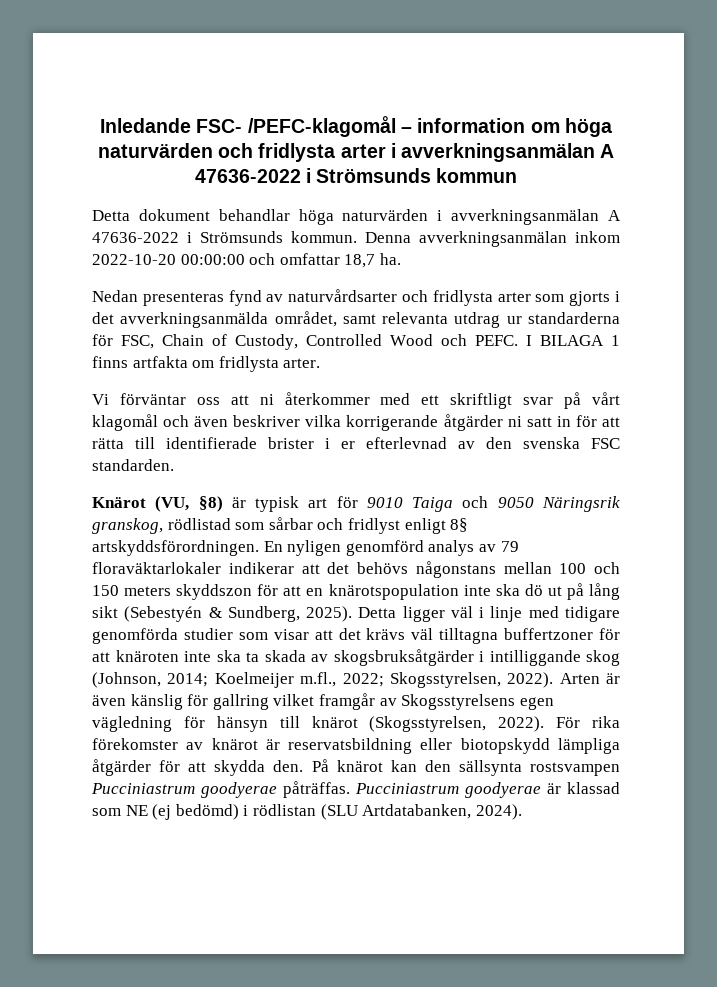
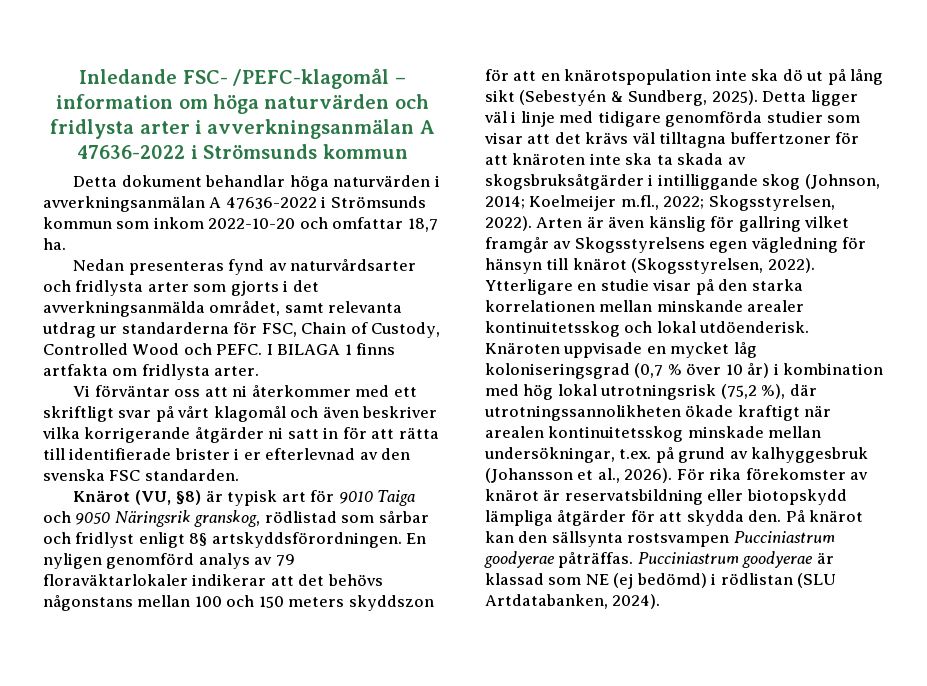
- Detta dokument behandlar höga naturvärden i avverkningsanmälan A 47636-2022 i Strömsunds kommun. Denna avverkningsanmälan inkom 2022-10-20 00:00:00 och omfattar 18,7 ha.
+ Detta dokument behandlar höga naturvärden i avverkningsanmälan A 47636-2022 i Strömsunds kommun som inkom 2022-10-20 och omfattar 18,7 ha.
+ Ytterligare en studie visar på den starka korrelationen mellan minskande arealer kontinuitetsskog och lokal utdöenderisk. Knäroten uppvisade en mycket låg koloniseringsgrad (0,7 % över 10 år) i kombination med hög lokal utrotningsrisk (75,2 %), där utrotningssannolikheten ökade kraftigt när arealen kontinuitetsskog minskade mellan undersökningar, t.ex. på grund av kalhyggesbruk (Johansson et al., 2026).

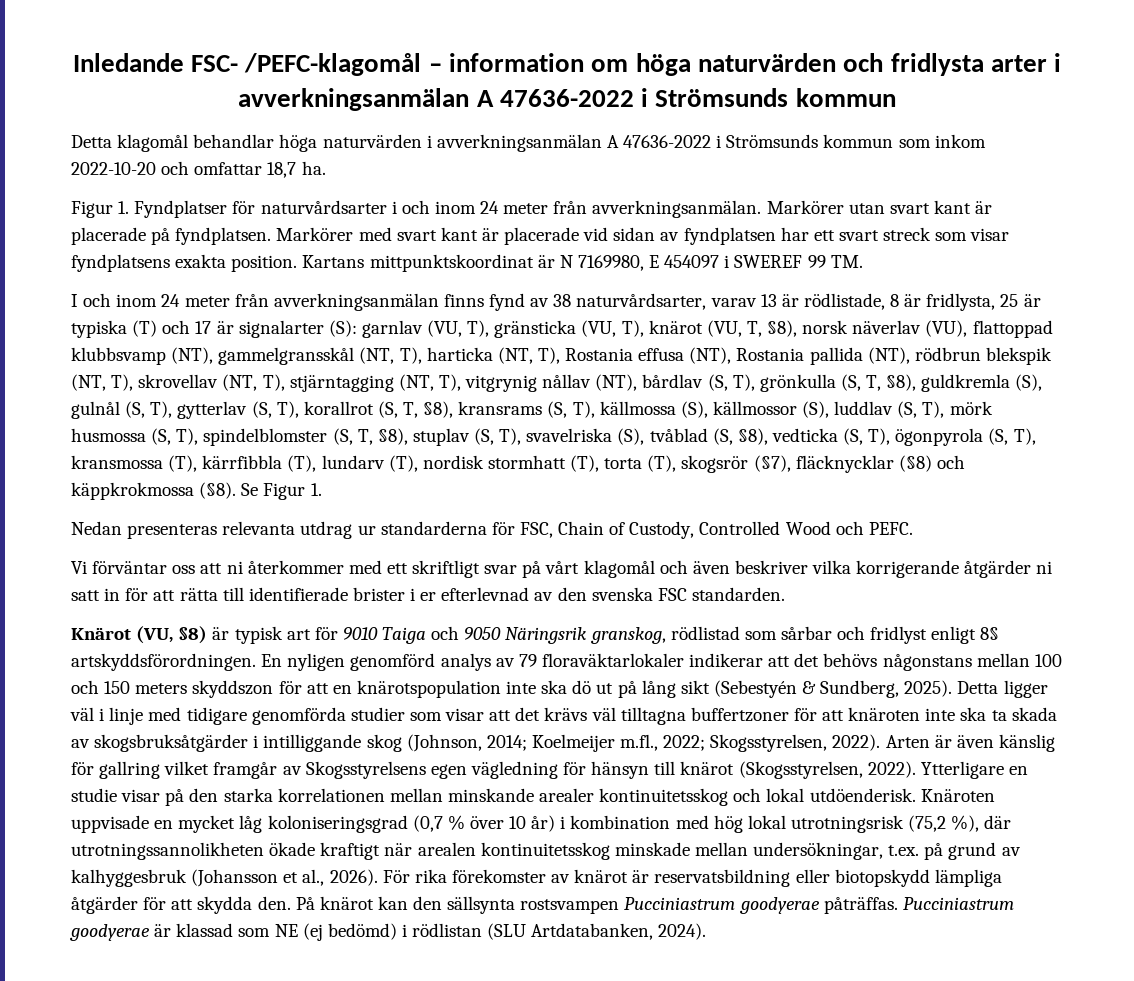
- Detta dokument behandlar höga naturvärden i avverkningsanmälan A 47636-2022 i Strömsunds kommun som inkom 2022-10-20 och omfattar 18,7 ha.
+ Detta klagomål behandlar höga naturvärden i avverkningsanmälan A 47636-2022 i Strömsunds kommun som inkom 2022-10-20 och omfattar 18,7 ha.
- Nedan presenteras fynd av naturvårdsarter och fridlysta arter som gjorts i det avverkningsanmälda området, samt relevanta utdrag ur standarderna för FSC, Chain of Custody, Controlled Wood och PEFC. I BILAGA 1 finns artfakta om fridlysta arter.
+ Figur 1. Fyndplatser för naturvårdsarter i och inom 24 meter från avverkningsanmälan. Markörer utan svart kant är placerade på fyndplatsen. Markörer med svart kant är placerade vid sidan av fyndplatsen har ett svart streck som visar fyndplatsens exakta position. Kartans mittpunktskoordinat är N 7169980, E 454097 i SWEREF 99 TM.
+ I och inom 24 meter från avverkningsanmälan finns fynd av 38 naturvårdsarter, varav 13 är rödlistade, 8 är fridlysta, 25 är typiska (T) och 17 är signalarter (S): garnlav (VU, T), gränsticka (VU, T), knärot (VU, T, §8), norsk näverlav (VU), flattoppad klubbsvamp (NT), gammelgransskål (NT, T), harticka (NT, T), Rostania effusa (NT), Rostania pallida (NT), rödbrun blekspik (NT, T), skrovellav (NT, T), stjärntagging (NT, T), vitgrynig nållav (NT), bårdlav (S, T), grönkulla (S, T, §8), guldkremla (S), gulnål (S, T), gytterlav (S, T), korallrot (S, T, §8), kransrams (S, T), källmossa (S), källmossor (S), luddlav (S, T), mörk husmossa (S, T), spindelblomster (S, T, §8), stuplav (S, T), svavelriska (S), tvåblad (S, §8), vedticka (S, T), ögonpyrola (S, T), kransmossa (T), kärrfibbla (T), lundarv (T), nordisk stormhatt (T), torta (T), skogsrör (§7), fläcknycklar (§8) och käppkrokmossa (§8). Se Figur 1.
+ Nedan presenteras relevanta utdrag ur standarderna för FSC, Chain of Custody, Controlled Wood och PEFC.

